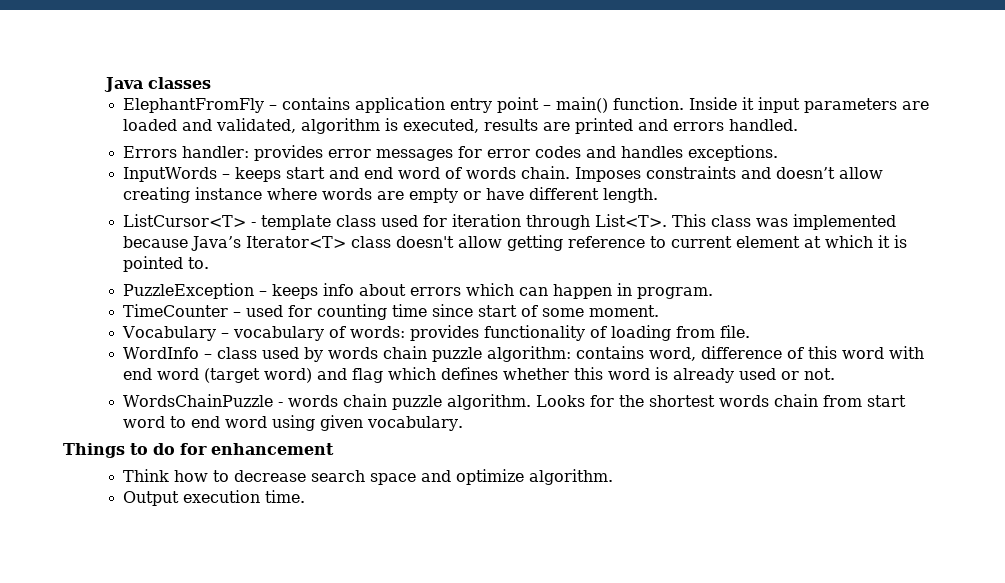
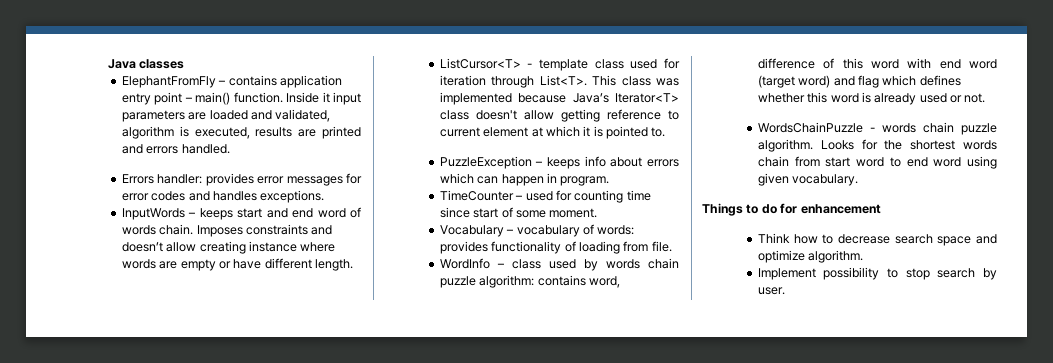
- Output execution time.
+ Implement possibility to stop search by user.

